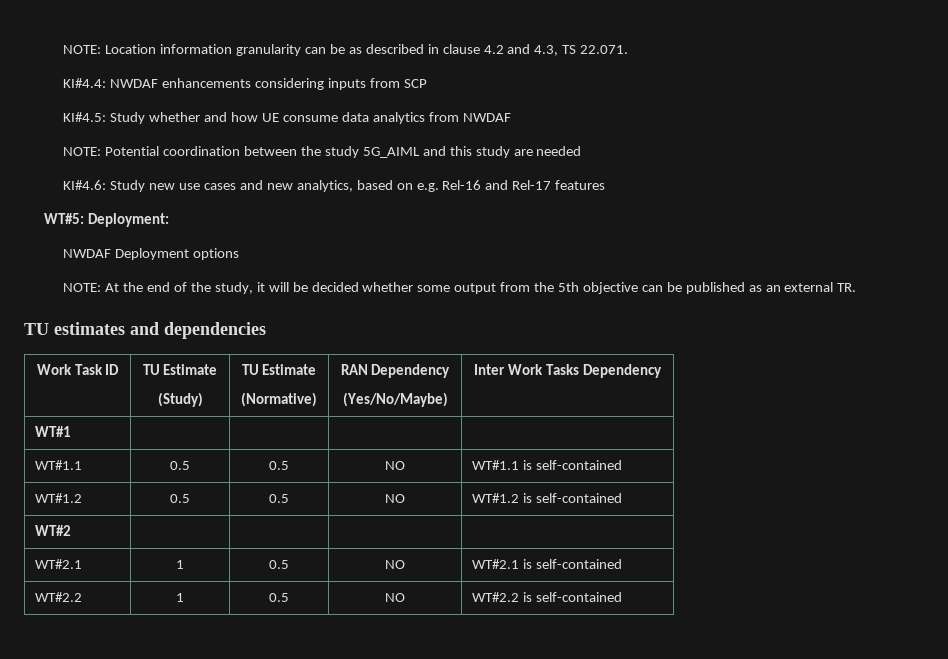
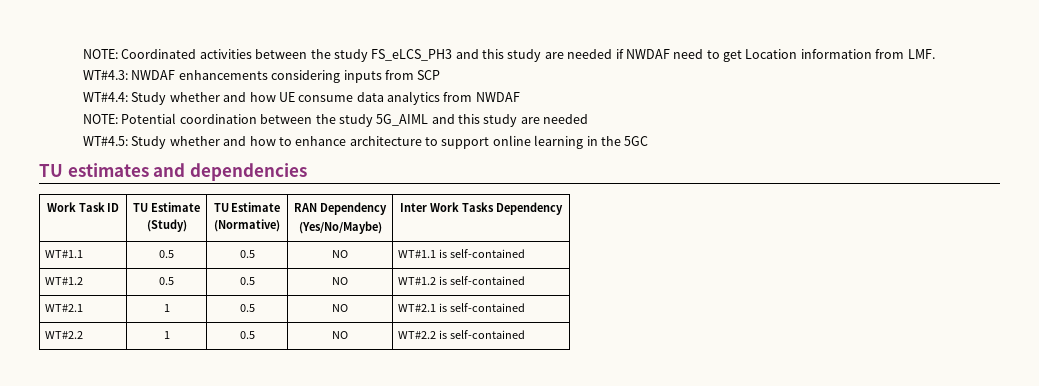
- NOTE: Location information granularity can be as described in clause 4.2 and 4.3, TS 22.071.
- KI#4.4: NWDAF enhancements considering inputs from SCP
+ NOTE: Coordinated activities between the study FS_eLCS_PH3 and this study are needed if NWDAF need to get Location information from LMF.
+ WT#4.3: NWDAF enhancements considering inputs from SCP
- KI#4.5: Study whether and how UE consume data analytics from NWDAF
+ WT#4.4: Study whether and how UE consume data analytics from NWDAF
- KI#4.6: Study new use cases and new analytics, based on e.g. Rel-16 and Rel-17 features
- WT#5: Deployment:
- NWDAF Deployment options
- NOTE: At the end of the study, it will be decided whether some output from the 5th objective can be published as an external TR.
+ WT#4.5: Study whether and how to enhance architecture to support online learning in the 5GC
- WT#1 | | | |
- WT#2 | | | |

